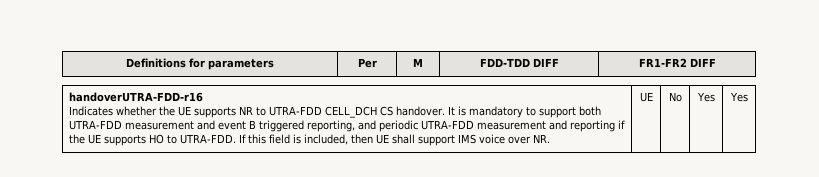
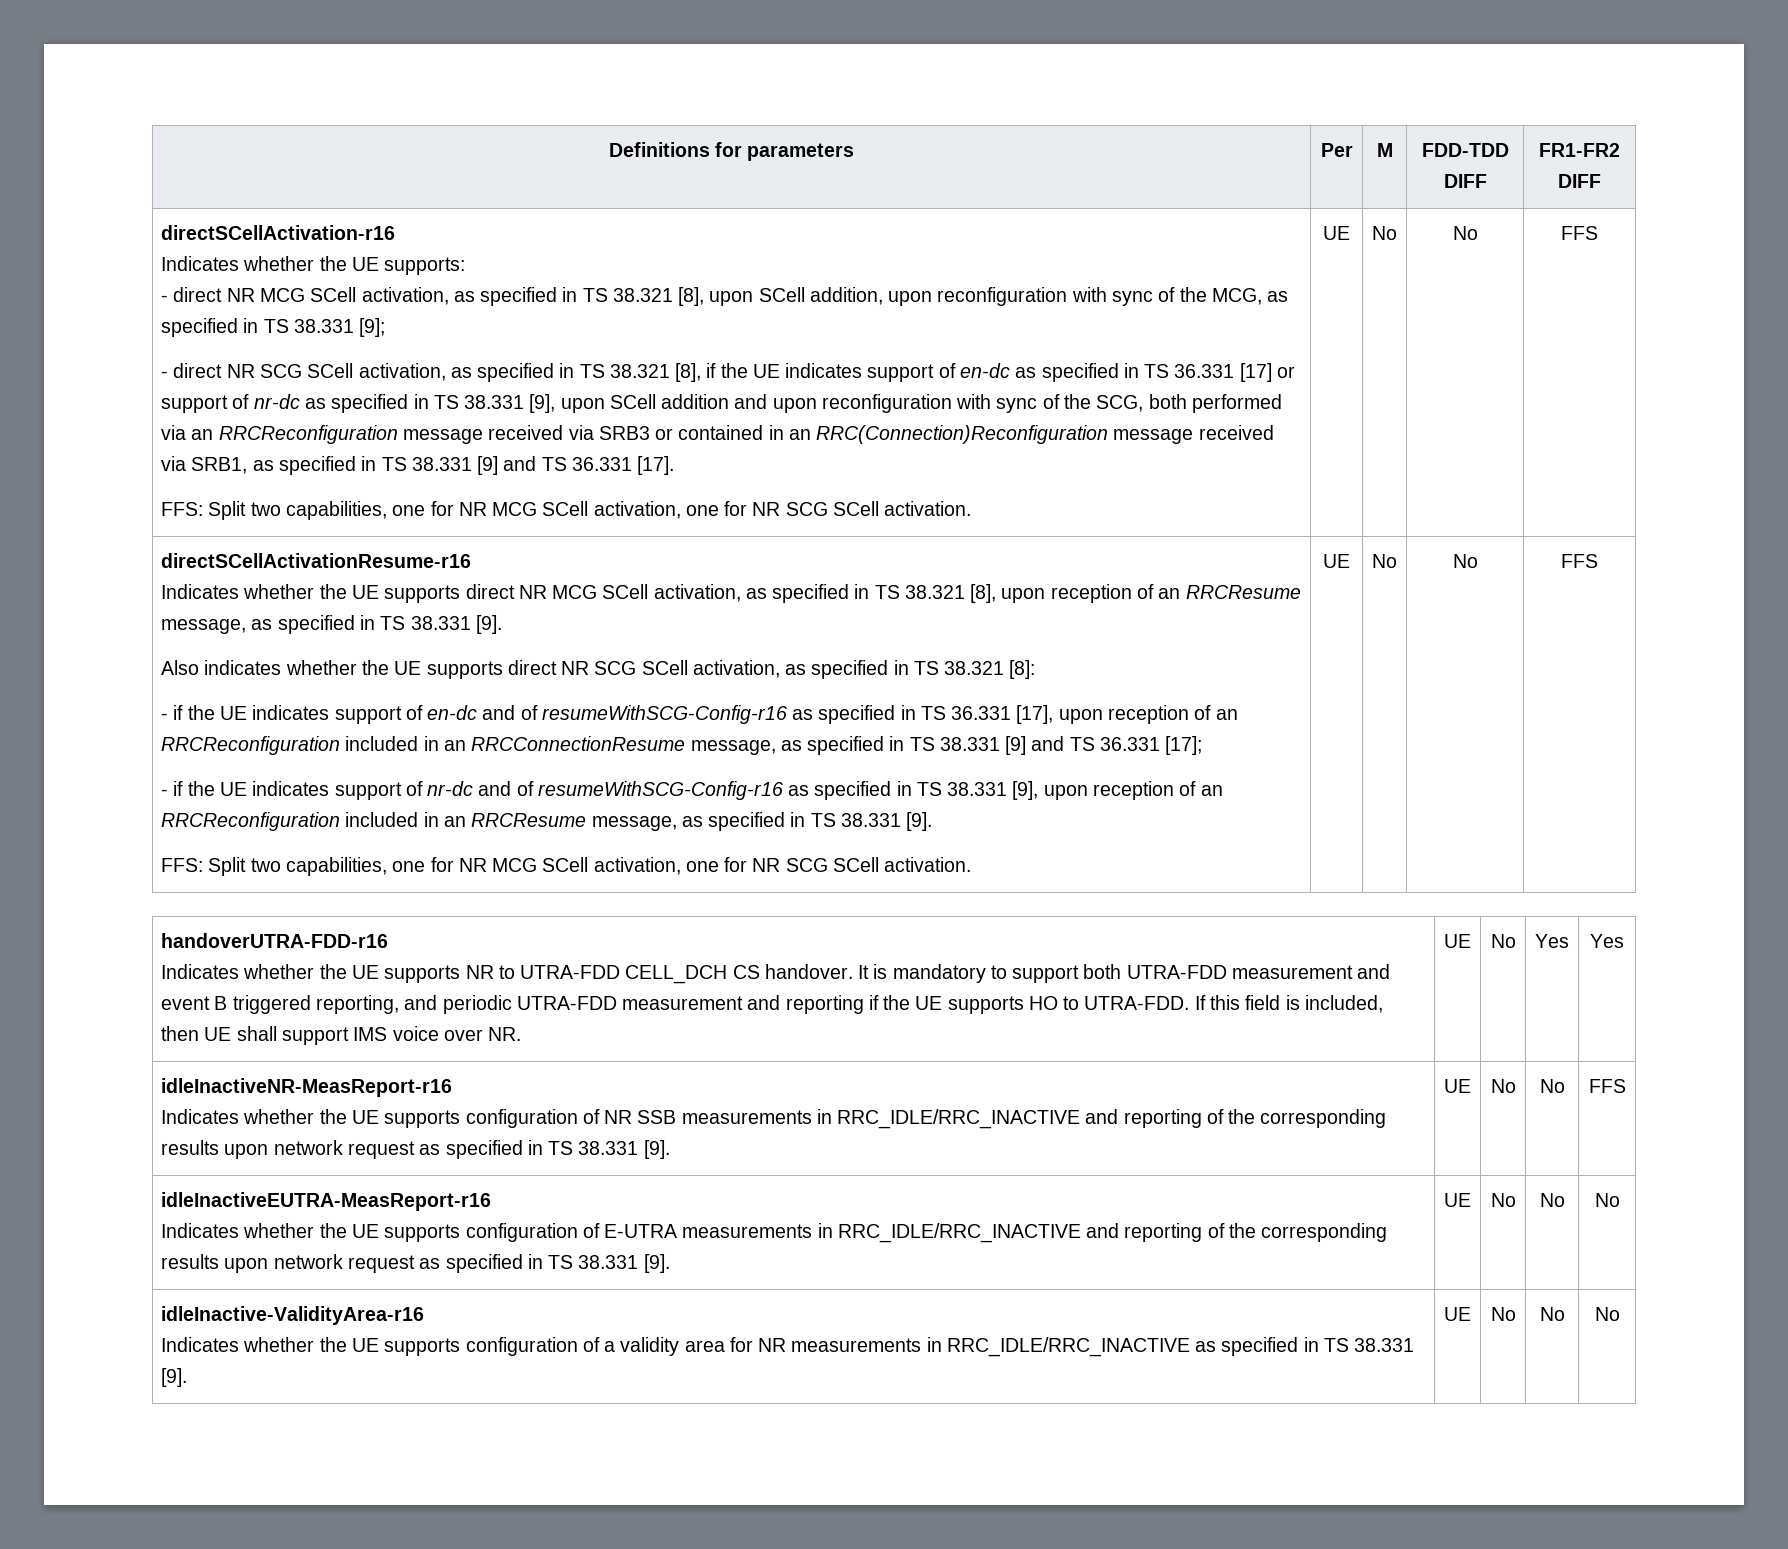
+ directSCellActivation-r16
+ Indicates whether the UE supports:
+ - direct NR MCG SCell activation, as specified in TS 38.321 [8], upon SCell addition, upon reconfiguration with sync of the MCG, as specified in TS 38.331 [9];
+ - direct NR SCG SCell activation, as specified in TS 38.321 [8], if the UE indicates support of en-dc as specified in TS 36.331 [17] or support of nr-dc as specified in TS 38.331 [9], upon SCell addition and upon reconfiguration with sync of the SCG, both performed via an RRCReconfiguration message received via SRB3 or contained in an RRC(Connection)Reconfiguration message received via SRB1, as specified in TS 38.331 [9] and TS 36.331 [17].
+ FFS: Split two capabilities, one for NR MCG SCell activation, one for NR SCG SCell activation. | UE | No | No | FFS
+ directSCellActivationResume-r16
+ Indicates whether the UE supports direct NR MCG SCell activation, as specified in TS 38.321 [8], upon reception of an RRCResume message, as specified in TS 38.331 [9].
+ Also indicates whether the UE supports direct NR SCG SCell activation, as specified in TS 38.321 [8]:
+ - if the UE indicates support of en-dc and of resumeWithSCG-Config-r16 as specified in TS 36.331 [17], upon reception of an RRCReconfiguration included in an RRCConnectionResume message, as specified in TS 38.331 [9] and TS 36.331 [17];
+ - if the UE indicates support of nr-dc and of resumeWithSCG-Config-r16 as specified in TS 38.331 [9], upon reception of an RRCReconfiguration included in an RRCResume message, as specified in TS 38.331 [9].
+ FFS: Split two capabilities, one for NR MCG SCell activation, one for NR SCG SCell activation. | UE | No | No | FFS
+ idleInactiveNR-MeasReport-r16
+ Indicates whether the UE supports configuration of NR SSB measurements in RRC_IDLE/RRC_INACTIVE and reporting of the corresponding results upon network request as specified in TS 38.331 [9]. | UE | No | No | FFS
+ idleInactiveEUTRA-MeasReport-r16
+ Indicates whether the UE supports configuration of E-UTRA measurements in RRC_IDLE/RRC_INACTIVE and reporting of the corresponding results upon network request as specified in TS 38.331 [9]. | UE | No | No | No
+ idleInactive-ValidityArea-r16
+ Indicates whether the UE supports configuration of a validity area for NR measurements in RRC_IDLE/RRC_INACTIVE as specified in TS 38.331 [9]. | UE | No | No | No

